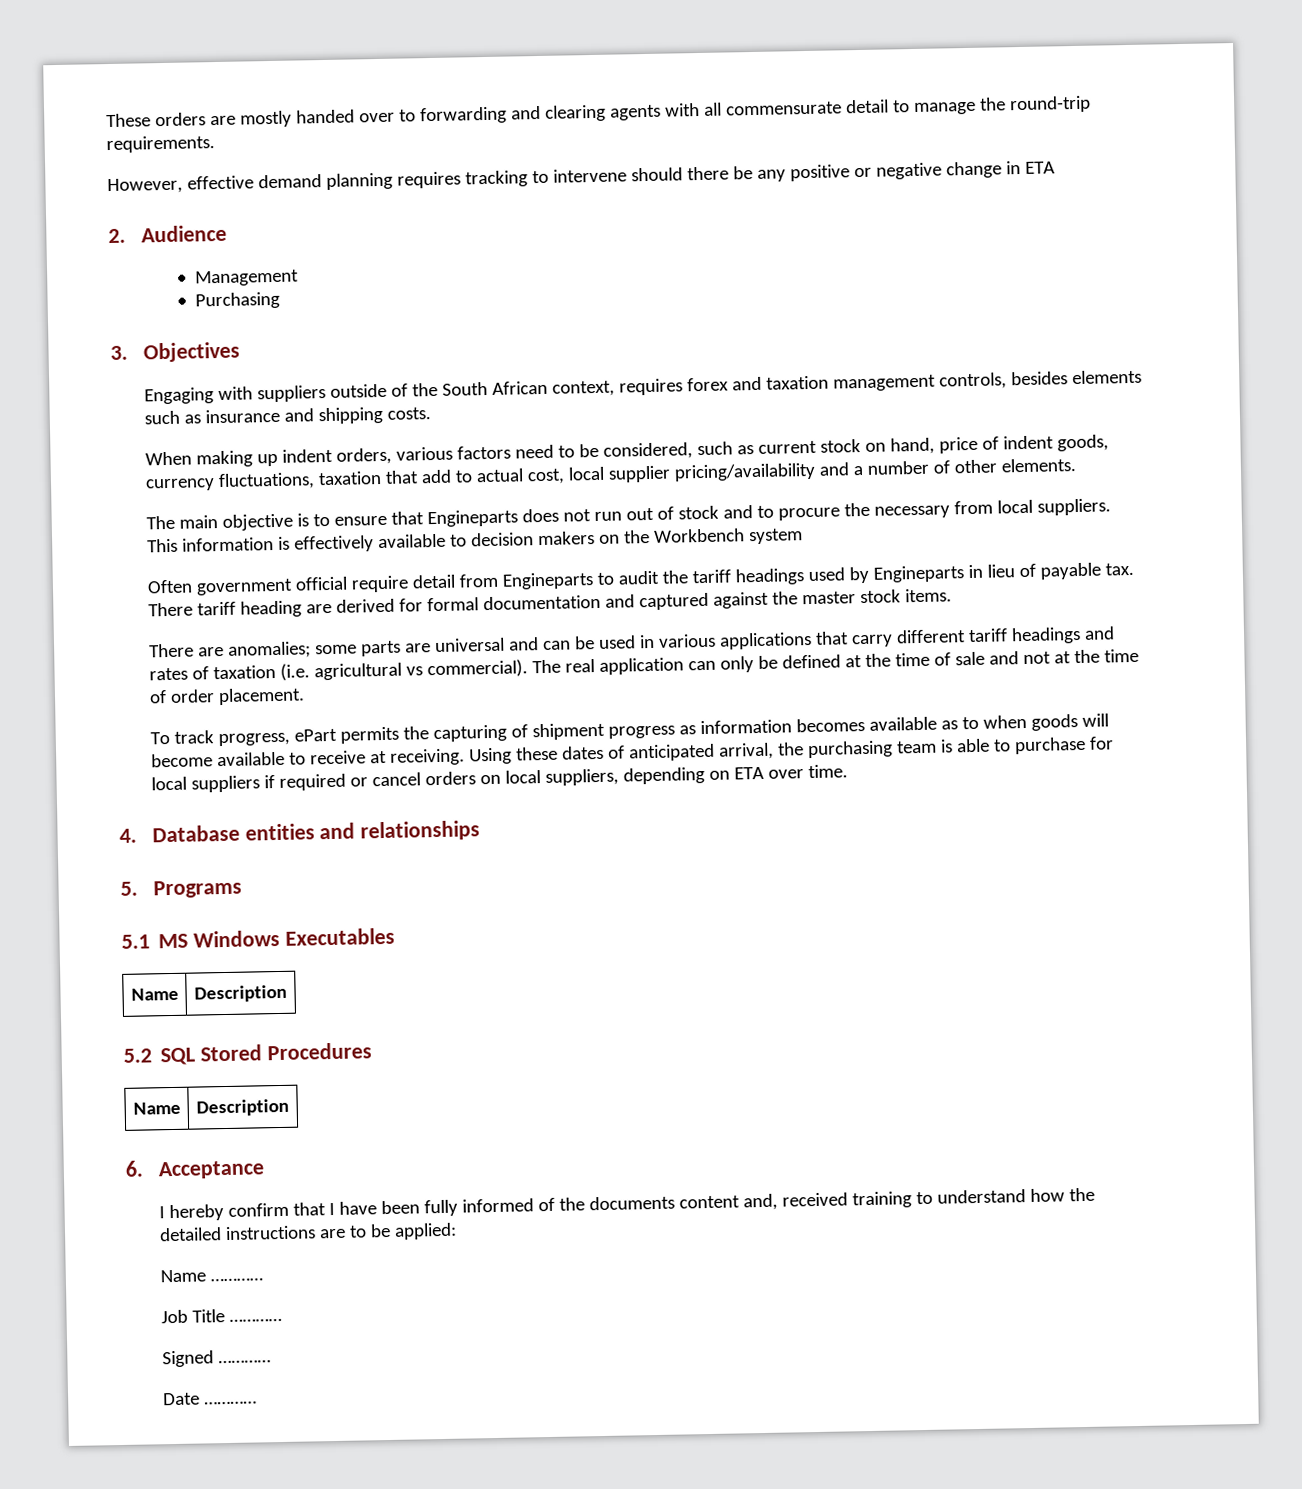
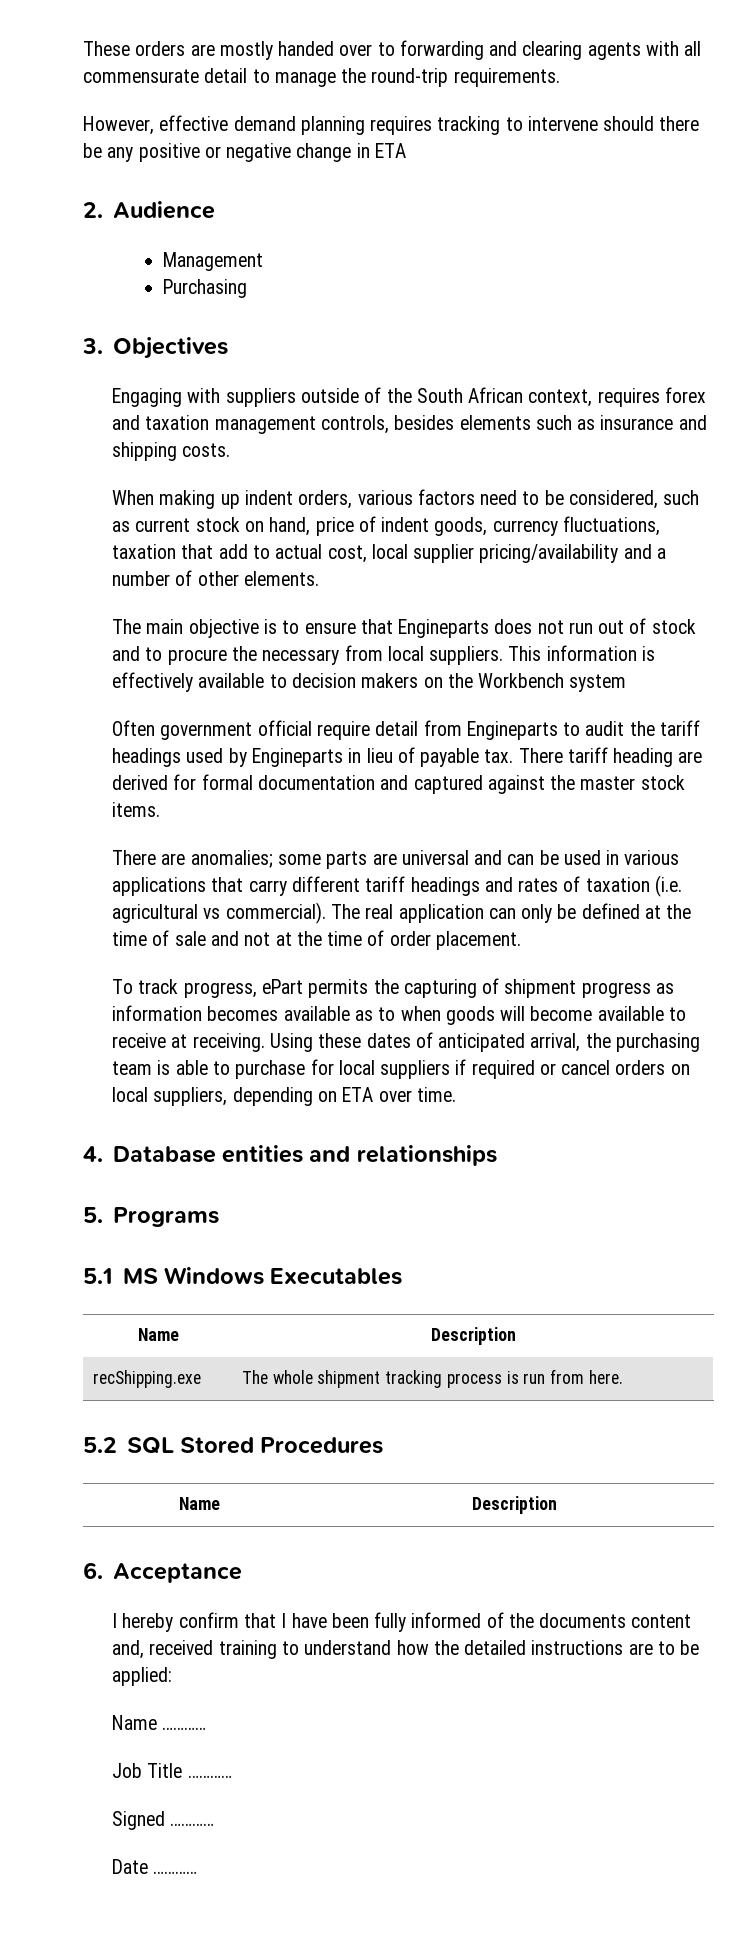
+ recShipping.exe | The whole shipment tracking process is run from here.

